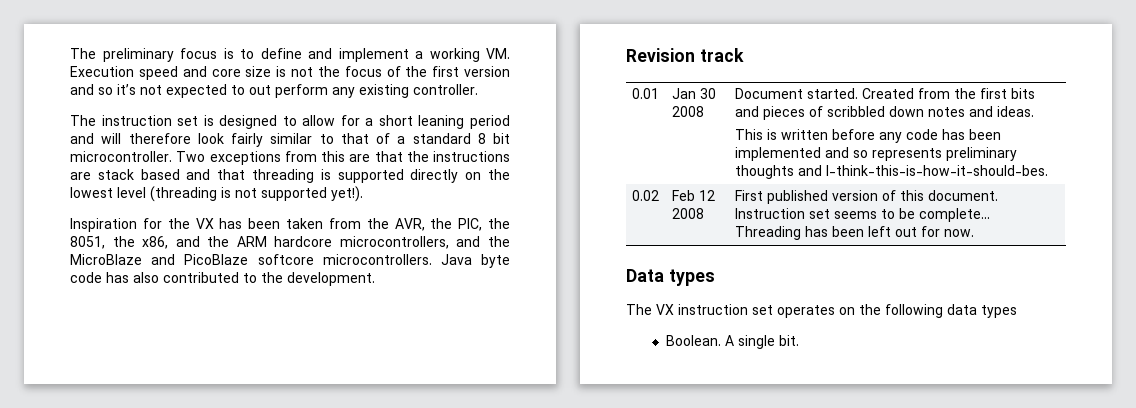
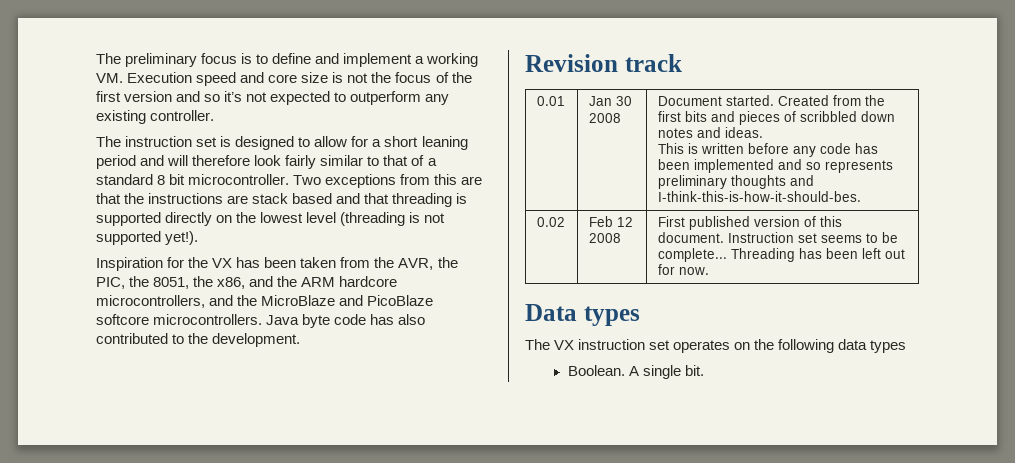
- The preliminary focus is to define and implement a working VM. Execution speed and core size is not the focus of the first version and so it’s not expected to out perform any existing controller.
+ The preliminary focus is to define and implement a working VM. Execution speed and core size is not the focus of the first version and so it’s not expected to outperform any existing controller.

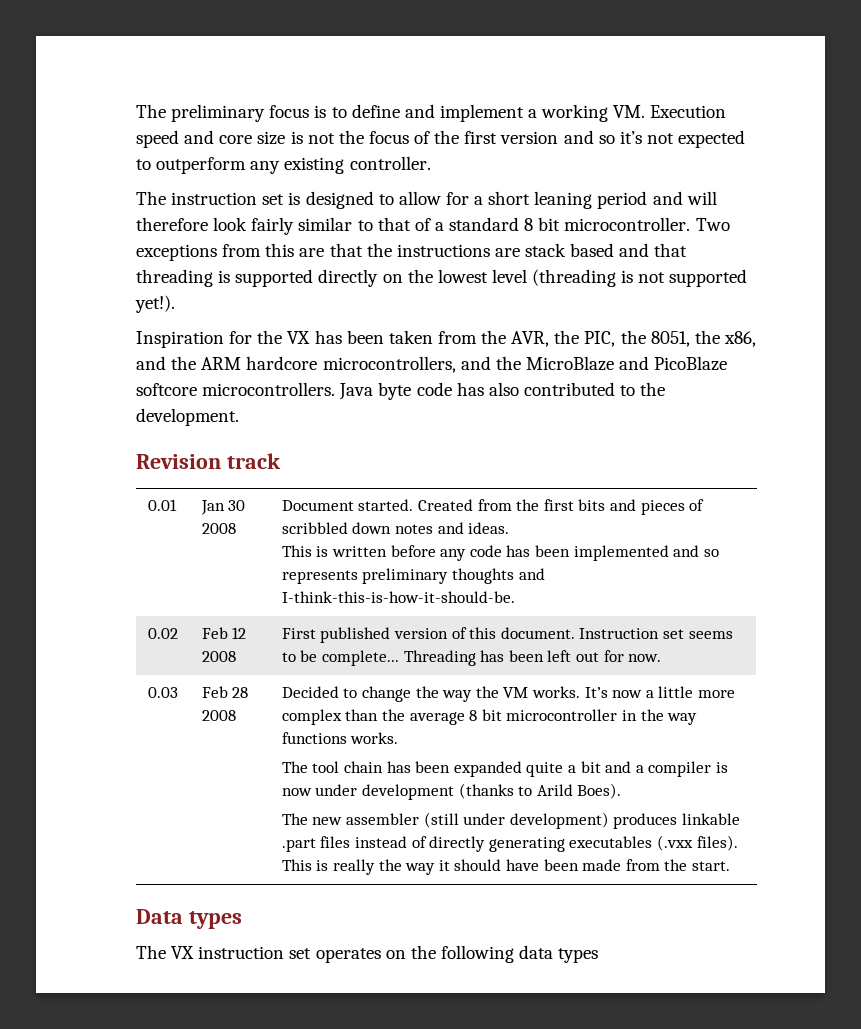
  0.01 | Jan 30 2008 | Document started. Created from the first bits and pieces of scribbled down notes and ideas.
- This is written before any code has been implemented and so represents preliminary thoughts and I-think-this-is-how-it-should-bes.
+ This is written before any code has been implemented and so represents preliminary thoughts and I-think-this-is-how-it-should-be.
+ 0.03 | Feb 28 2008 | Decided to change the way the VM works. It’s now a little more complex than the average 8 bit microcontroller in the way functions works.
+ The tool chain has been expanded quite a bit and a compiler is now under development (thanks to Arild Boes).
+ The new assembler (still under development) produces linkable .part files instead of directly generating executables (.vxx files). This is really the way it should have been made from the start.
- Boolean. A single bit.

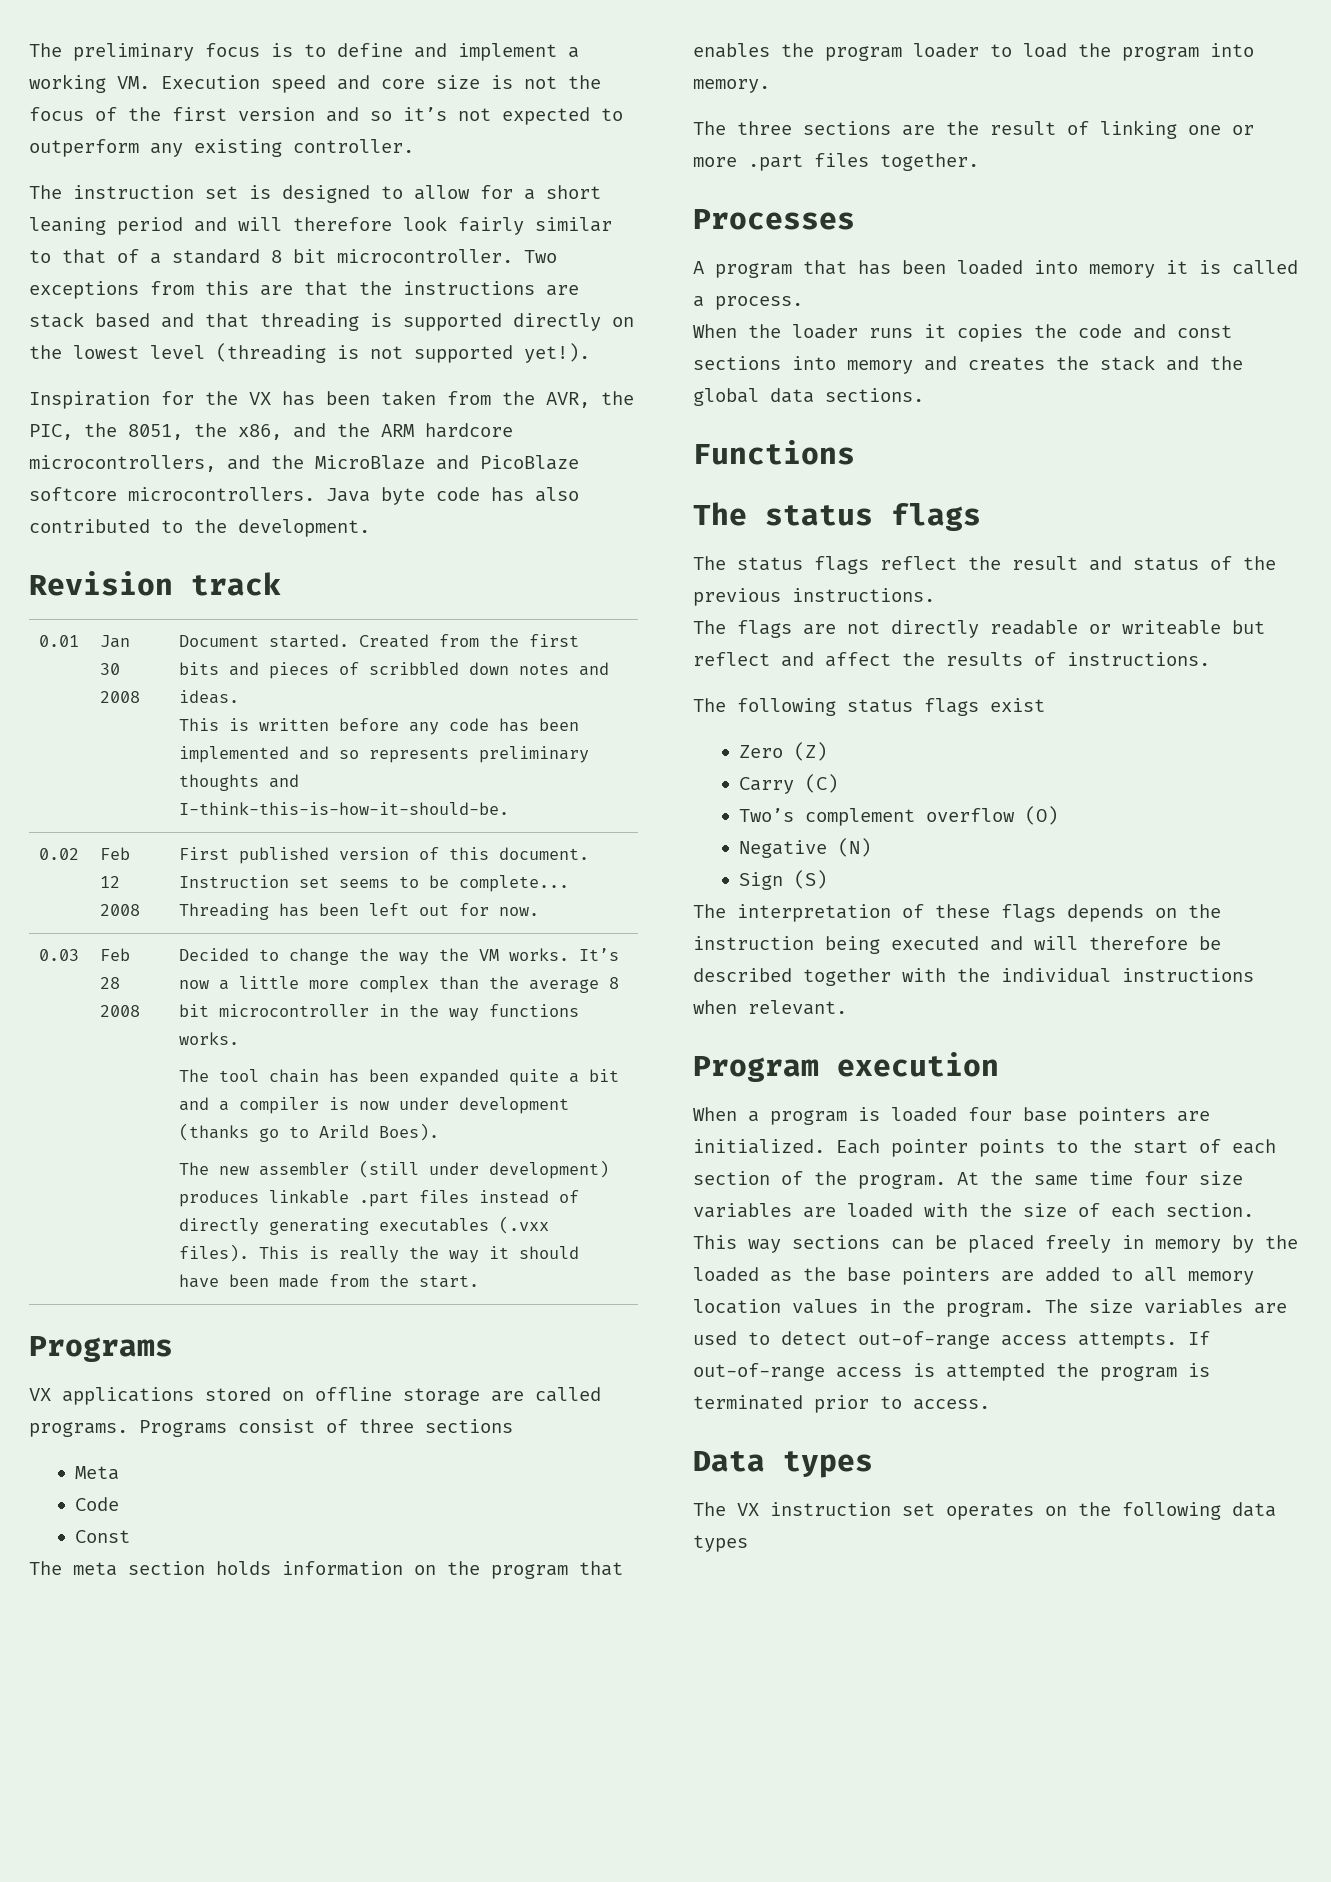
- The tool chain has been expanded quite a bit and a compiler is now under development (thanks to Arild Boes).
+ The tool chain has been expanded quite a bit and a compiler is now under development (thanks go to Arild Boes).
  This is really the way it should have been made from the start.
+ Programs
+ VX applications stored on offline storage are called programs. Programs consist of three sections
+ Meta
+ Code
+ Const
+ The meta section holds information on the program that enables the program loader to load the program into memory.
+ The three sections are the result of linking one or more .part files together.
+ Processes
+ A program that has been loaded into memory it is called a process.
+ When the loader runs it copies the code and const sections into memory and creates the stack and the global data sections.
+ Functions
+ The status flags
+ The status flags reflect the result and status of the previous instructions.
+ The flags are not directly readable or writeable but reflect and affect the results of instructions.
+ The following status flags exist
+ Zero (Z)
+ Carry (C)
+ Two’s complement overflow (O)
+ Negative (N)
+ Sign (S)
+ The interpretation of these flags depends on the instruction being executed and will therefore be described together with the individual instructions when relevant.
+ Program execution
+ When a program is loaded four base pointers are initialized. Each pointer points to the start of each section of the program. At the same time four size variables are loaded with the size of each section. This way sections can be placed freely in memory by the loaded as the base pointers are added to all memory location values in the program. The size variables are used to detect out-of-range access attempts. If out-of-range access is attempted the program is terminated prior to access.

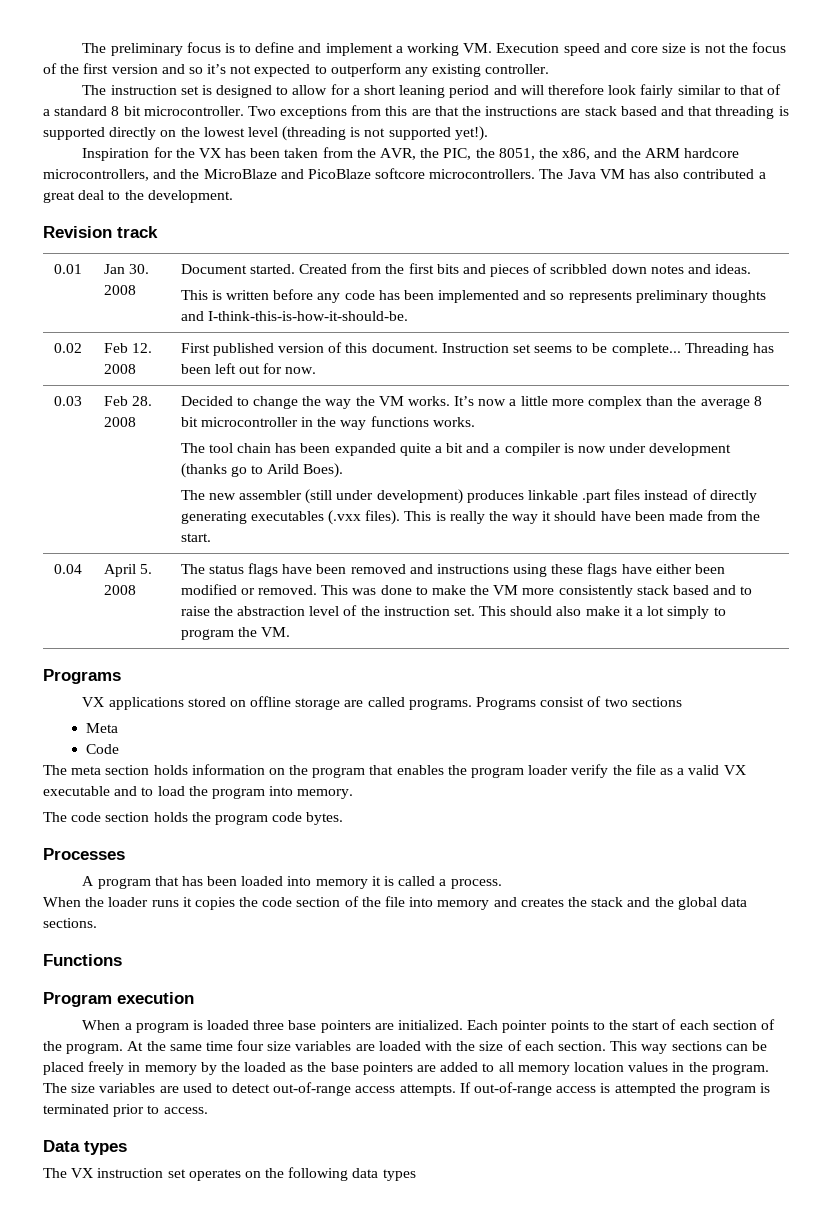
- Java byte code has also contributed to the development.
+ The Java VM has also contributed a great deal to the development.
- 0.01 | Jan 30 2008 | Document started. Created from the first bits and pieces of scribbled down notes and ideas.
+ 0.01 | Jan 30. 2008 | Document started. Created from the first bits and pieces of scribbled down notes and ideas.
- 0.02 | Feb 12 2008 | First published version of this document. Instruction set seems to be complete... Threading has been left out for now.
+ 0.02 | Feb 12. 2008 | First published version of this document. Instruction set seems to be complete... Threading has been left out for now.
- Feb 28 2008
+ Feb 28. 2008
+ 0.04 | April 5. 2008 | The status flags have been removed and instructions using these flags have either been modified or removed. This was done to make the VM more consistently stack based and to raise the abstraction level of the instruction set. This should also make it a lot simply to program the VM.
- Programs consist of three sections
+ Programs consist of two sections
- Const
- The meta section holds information on the program that enables the program loader to load the program into memory.
+ The meta section holds information on the program that enables the program loader verify the file as a valid VX executable and to load the program into memory.
- The three sections are the result of linking one or more .part files together.
+ The code section holds the program code bytes.
- When the loader runs it copies the code and const sections into memory and creates the stack and the global data sections.
+ When the loader runs it copies the code section of the file into memory and creates the stack and the global data sections.
  Functions
- The status flags
- The status flags reflect the result and status of the previous instructions.
- The flags are not directly readable or writeable but reflect and affect the results of instructions.
- The following status flags exist
- Zero (Z)
- Carry (C)
- Two’s complement overflow (O)
- Negative (N)
- Sign (S)
- The interpretation of these flags depends on the instruction being executed and will therefore be described together with the individual instructions when relevant.
- When a program is loaded four base pointers are initialized.
+ When a program is loaded three base pointers are initialized.

